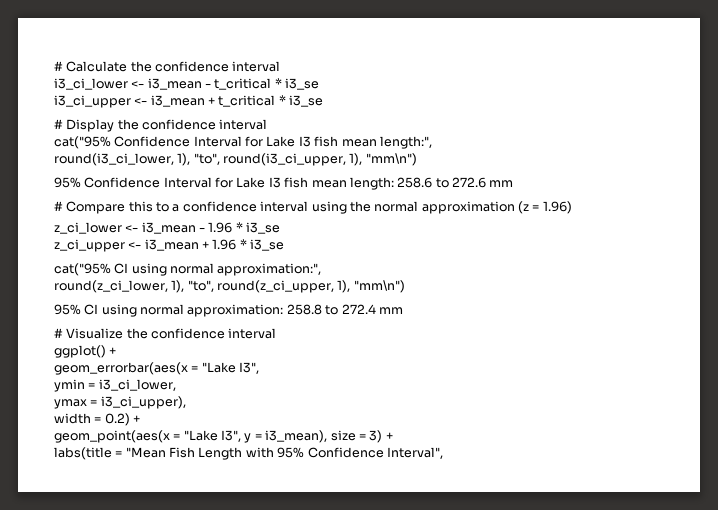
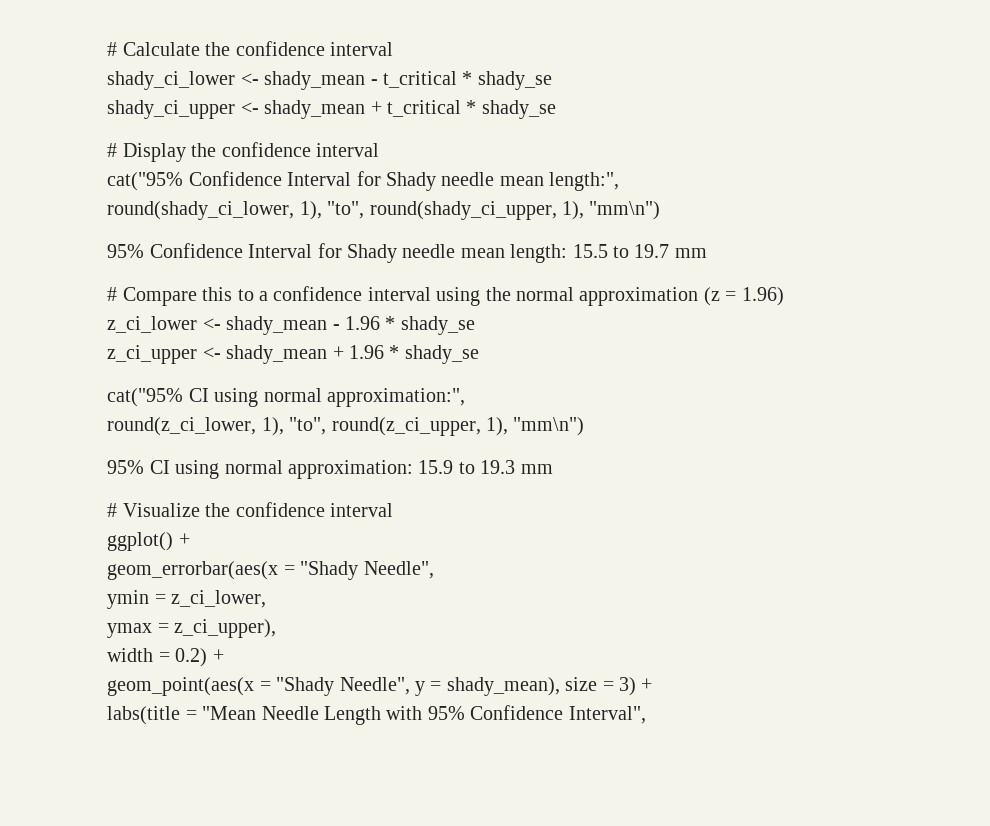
- i3_ci_lower <- i3_mean - t_critical * i3_se
- i3_ci_upper <- i3_mean + t_critical * i3_se
+ shady_ci_lower <- shady_mean - t_critical * shady_se
+ shady_ci_upper <- shady_mean + t_critical * shady_se
- cat("95% Confidence Interval for Lake I3 fish mean length:",
+ cat("95% Confidence Interval for Shady needle mean length:",
- round(i3_ci_lower, 1), "to", round(i3_ci_upper, 1), "mm\n")
+ round(shady_ci_lower, 1), "to", round(shady_ci_upper, 1), "mm\n")
- 95% Confidence Interval for Lake I3 fish mean length: 258.6 to 272.6 mm
+ 95% Confidence Interval for Shady needle mean length: 15.5 to 19.7 mm
- z_ci_lower <- i3_mean - 1.96 * i3_se
+ z_ci_lower <- shady_mean - 1.96 * shady_se
- z_ci_upper <- i3_mean + 1.96 * i3_se
+ z_ci_upper <- shady_mean + 1.96 * shady_se
- 95% CI using normal approximation: 258.8 to 272.4 mm
+ 95% CI using normal approximation: 15.9 to 19.3 mm
- geom_errorbar(aes(x = "Lake I3",
+ geom_errorbar(aes(x = "Shady Needle",
- ymin = i3_ci_lower,
+ ymin = z_ci_lower,
- ymax = i3_ci_upper),
+ ymax = z_ci_upper),
- geom_point(aes(x = "Lake I3", y = i3_mean), size = 3) +
+ geom_point(aes(x = "Shady Needle", y = shady_mean), size = 3) +
- labs(title = "Mean Fish Length with 95% Confidence Interval",
+ labs(title = "Mean Needle Length with 95% Confidence Interval",

